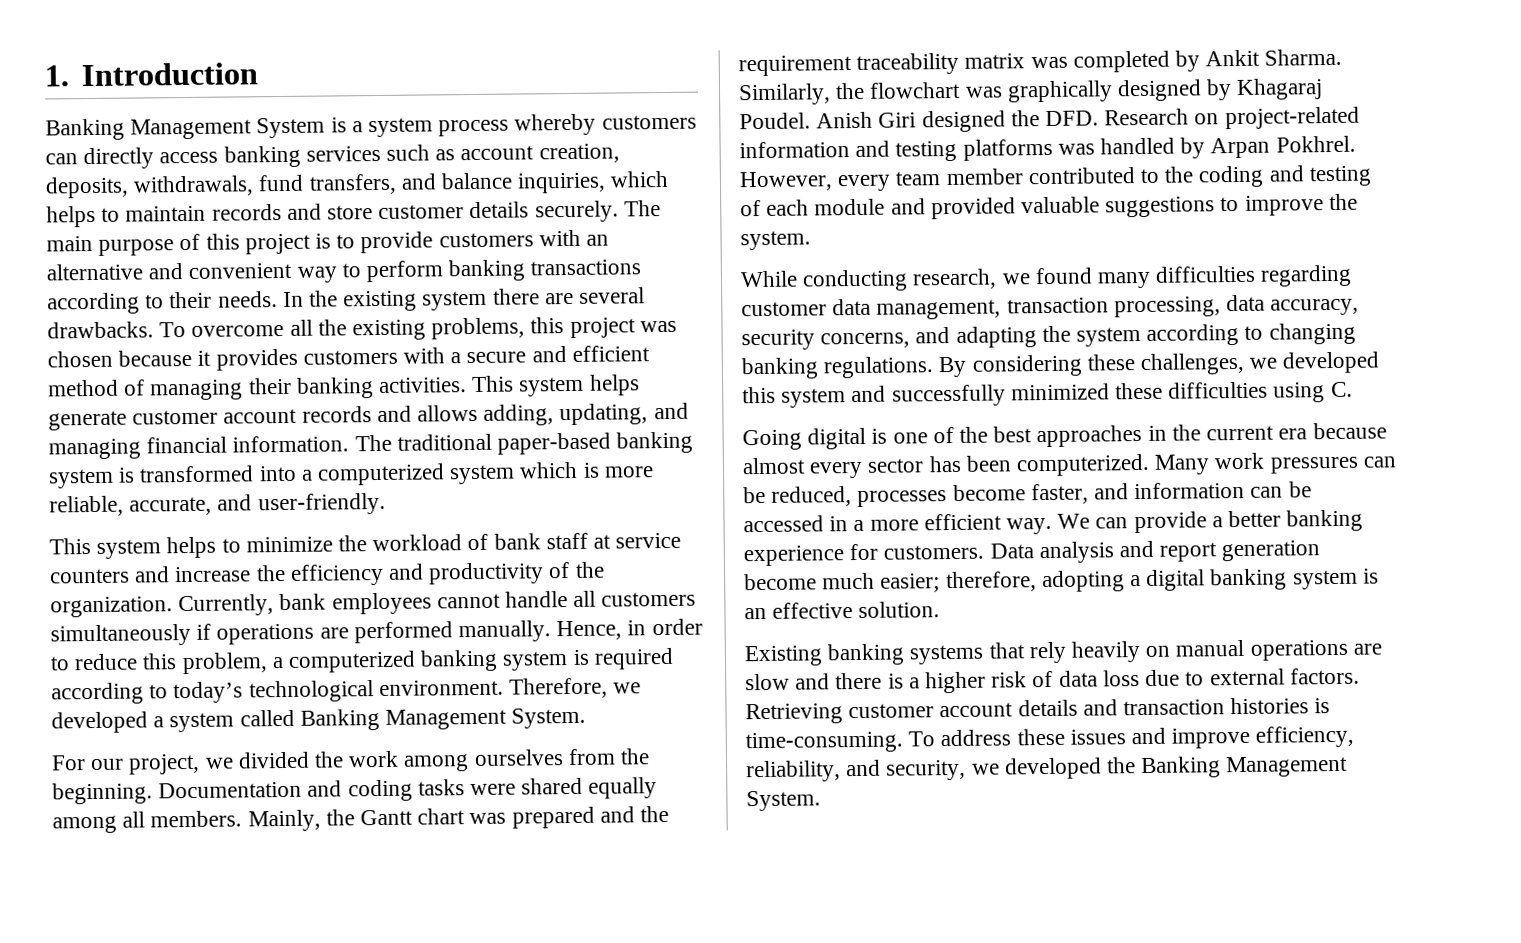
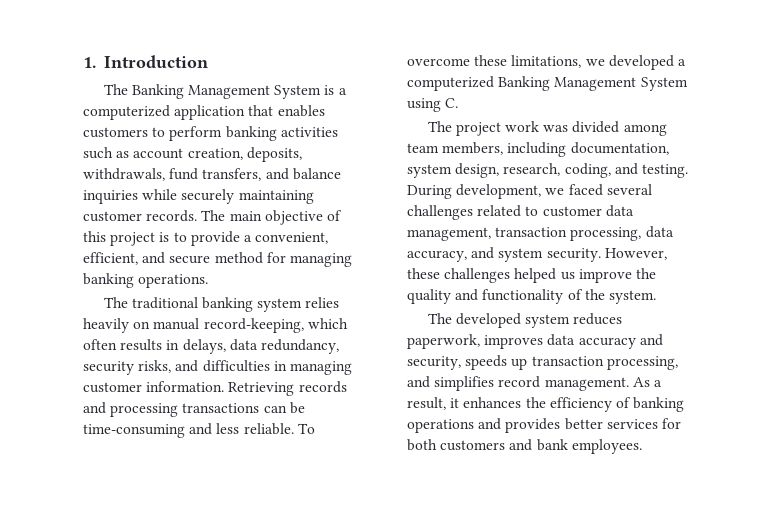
- Banking Management System is a system process whereby customers can directly access banking services such as account creation, deposits, withdrawals, fund transfers, and balance inquiries, which helps to maintain records and store customer details securely.
+ The Banking Management System is a computerized application that enables customers to perform banking activities such as account creation, deposits, withdrawals, fund transfers, and balance inquiries while securely maintaining customer records.
- The main purpose of this project is to provide customers with an alternative and convenient way to perform banking transactions according to their needs. In the existing system there are several drawbacks. To overcome all the existing problems, this project was chosen because it provides customers with a secure and efficient method of managing their banking activities. This system helps generate customer account records and allows adding, updating, and managing financial information. The traditional paper-based banking system is transformed into a computerized system which is more reliable, accurate, and user-friendly.
- This system helps to minimize the workload of bank staff at service counters and increase the efficiency and productivity of the organization. Currently, bank employees cannot handle all customers simultaneously if operations are performed manually. Hence, in order to reduce this problem, a computerized banking system is required according to today’s technological environment. Therefore, we developed a system called Banking Management System.
- For our project, we divided the work among ourselves from the beginning. Documentation and coding tasks were shared equally among all members. Mainly, the Gantt chart was prepared and the requirement traceability matrix was completed by Ankit Sharma. Similarly, the flowchart was graphically designed by Khagaraj Poudel. Anish Giri designed the DFD. Research on project-related information and testing platforms was handled by Arpan Pokhrel. However, every team member contributed to the coding and testing of each module and provided valuable suggestions to improve the system.
- While conducting research, we found many difficulties regarding customer data management, transaction processing, data accuracy, security concerns, and adapting the system according to changing banking regulations. By considering these challenges, we developed this system and successfully minimized these difficulties using C.
- Going digital is one of the best approaches in the current era because almost every sector has been computerized. Many work pressures can be reduced, processes become faster, and information can be accessed in a more efficient way. We can provide a better banking experience for customers. Data analysis and report generation become much easier; therefore, adopting a digital banking system is an effective solution.
- Existing banking systems that rely heavily on manual operations are slow and there is a higher risk of data loss due to external factors. Retrieving customer account details and transaction histories is time-consuming. To address these issues and improve efficiency, reliability, and security, we developed the Banking Management System.
+ The main objective of this project is to provide a convenient, efficient, and secure method for managing banking operations.
+ The traditional banking system relies heavily on manual record-keeping, which often results in delays, data redundancy, security risks, and difficulties in managing customer information. Retrieving records and processing transactions can be time-consuming and less reliable. To overcome these limitations, we developed a computerized Banking Management System using C.
+ The project work was divided among team members, including documentation, system design, research, coding, and testing. During development, we faced several challenges related to customer data management, transaction processing, data accuracy, and system security. However, these challenges helped us improve the quality and functionality of the system.
+ The developed system reduces paperwork, improves data accuracy and security, speeds up transaction processing, and simplifies record management. As a result, it enhances the efficiency of banking operations and provides better services for both customers and bank employees.

